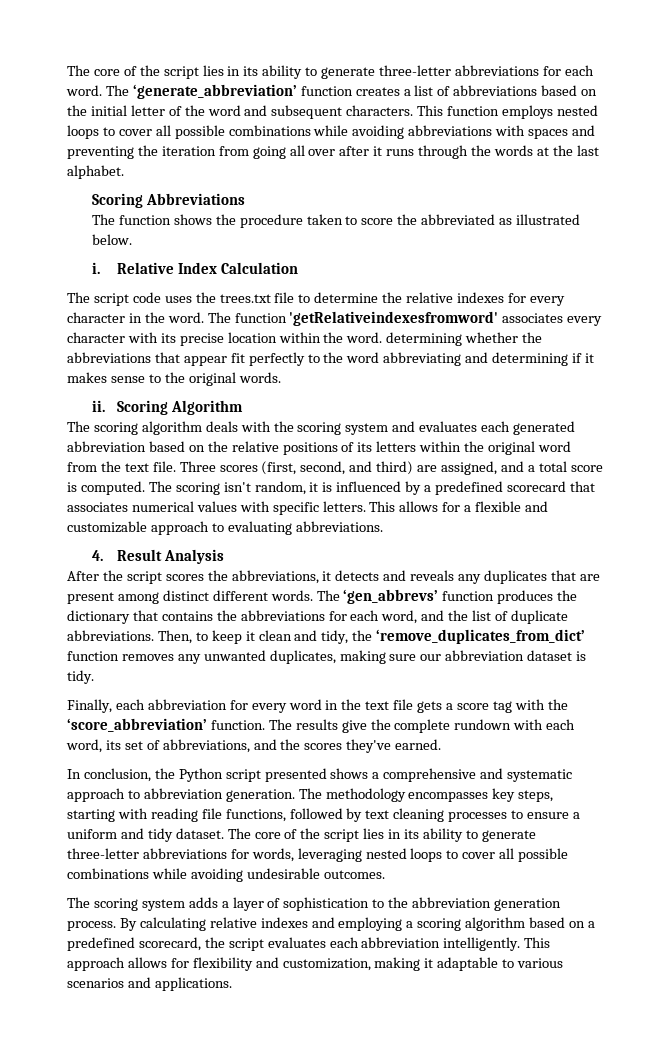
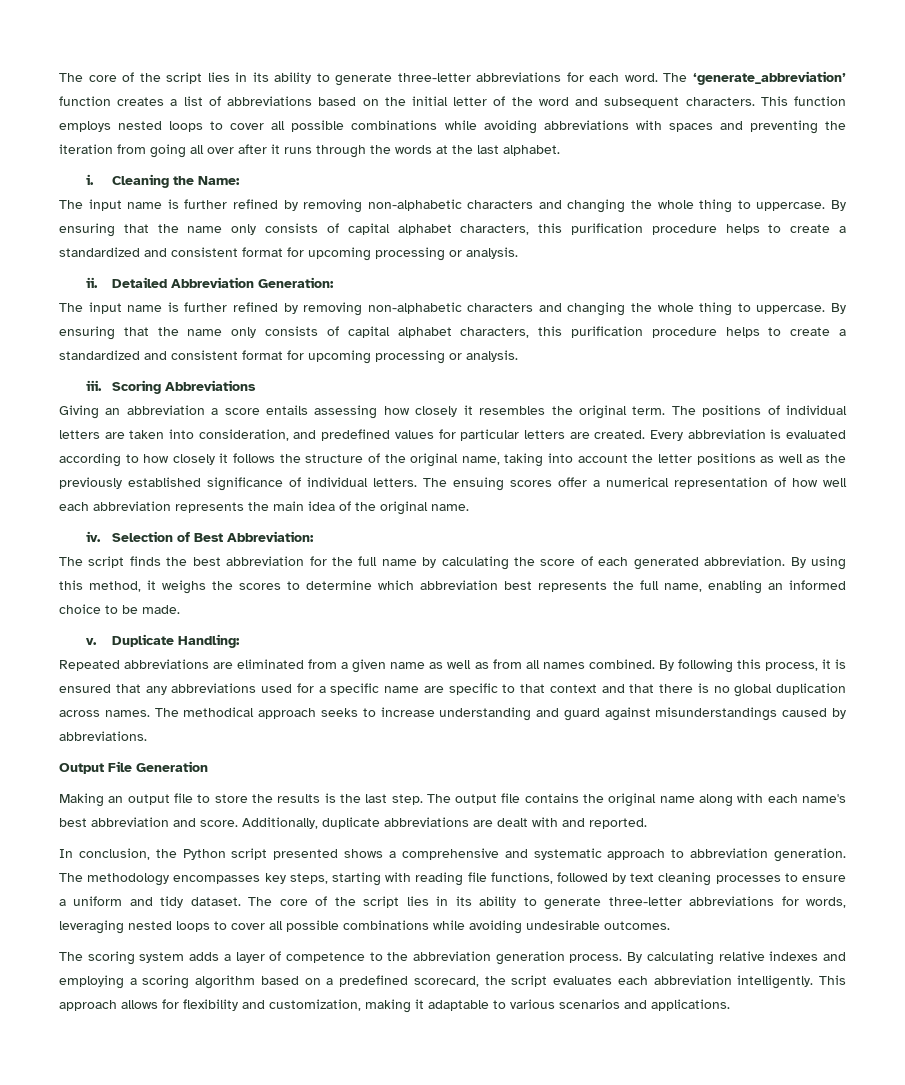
- Scoring Abbreviations
- The function shows the procedure taken to score the abbreviated as illustrated below.
- i. Relative Index Calculation
- The script code uses the trees.txt file to determine the relative indexes for every character in the word. The function 'getRelativeindexesfromword' associates every character with its precise location within the word. determining whether the abbreviations that appear fit perfectly to the word abbreviating and determining if it makes sense to the original words.
- ii. Scoring Algorithm
- The scoring algorithm deals with the scoring system and evaluates each generated abbreviation based on the relative positions of its letters within the original word from the text file. Three scores (first, second, and third) are assigned, and a total score is computed. The scoring isn't random, it is influenced by a predefined scorecard that associates numerical values with specific letters. This allows for a flexible and customizable approach to evaluating abbreviations.
- 4. Result Analysis
- After the script scores the abbreviations, it detects and reveals any duplicates that are present among distinct different words. The ‘gen_abbrevs’ function produces the dictionary that contains the abbreviations for each word, and the list of duplicate abbreviations. Then, to keep it clean and tidy, the ‘remove_duplicates_from_dict’ function removes any unwanted duplicates, making sure our abbreviation dataset is tidy.
- Finally, each abbreviation for every word in the text file gets a score tag with the ‘score_abbreviation’ function. The results give the complete rundown with each word, its set of abbreviations, and the scores they've earned.
+ i. Cleaning the Name:
+ The input name is further refined by removing non-alphabetic characters and changing the whole thing to uppercase. By ensuring that the name only consists of capital alphabet characters, this purification procedure helps to create a standardized and consistent format for upcoming processing or analysis.
+ ii. Detailed Abbreviation Generation:
+ The input name is further refined by removing non-alphabetic characters and changing the whole thing to uppercase. By ensuring that the name only consists of capital alphabet characters, this purification procedure helps to create a standardized and consistent format for upcoming processing or analysis.
+ iii. Scoring Abbreviations
+ Giving an abbreviation a score entails assessing how closely it resembles the original term. The positions of individual letters are taken into consideration, and predefined values for particular letters are created. Every abbreviation is evaluated according to how closely it follows the structure of the original name, taking into account the letter positions as well as the previously established significance of individual letters. The ensuing scores offer a numerical representation of how well each abbreviation represents the main idea of the original name.
+ iv. Selection of Best Abbreviation:
+ The script finds the best abbreviation for the full name by calculating the score of each generated abbreviation. By using this method, it weighs the scores to determine which abbreviation best represents the full name, enabling an informed choice to be made.
+ v. Duplicate Handling:
+ Repeated abbreviations are eliminated from a given name as well as from all names combined. By following this process, it is ensured that any abbreviations used for a specific name are specific to that context and that there is no global duplication across names. The methodical approach seeks to increase understanding and guard against misunderstandings caused by abbreviations.
+ Output File Generation
+ Making an output file to store the results is the last step. The output file contains the original name along with each name's best abbreviation and score. Additionally, duplicate abbreviations are dealt with and reported.
- The scoring system adds a layer of sophistication to the abbreviation generation process.
+ The scoring system adds a layer of competence to the abbreviation generation process.

